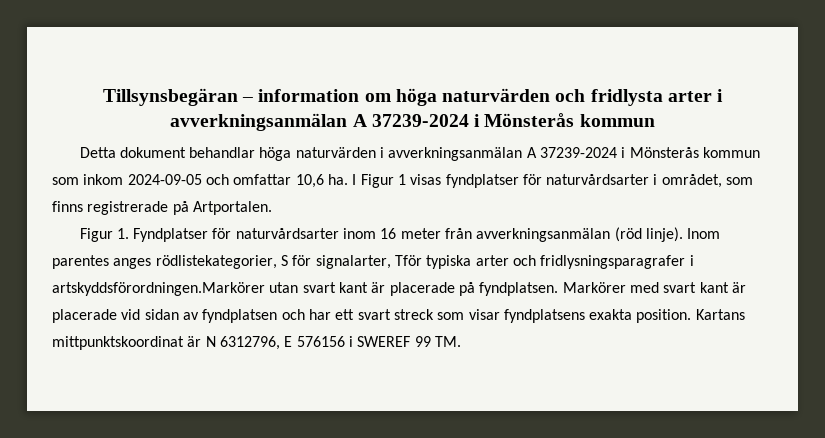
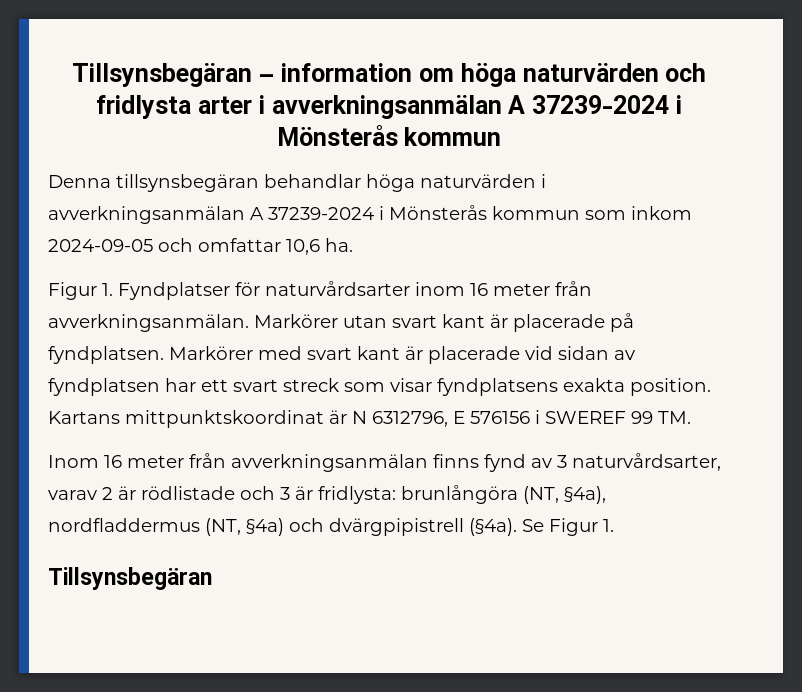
- Detta dokument behandlar höga naturvärden i avverkningsanmälan A 37239-2024 i Mönsterås kommun som inkom 2024-09-05 och omfattar 10,6 ha. I Figur 1 visas fyndplatser för naturvårdsarter i området, som finns registrerade på Artportalen.
+ Denna tillsynsbegäran behandlar höga naturvärden i avverkningsanmälan A 37239-2024 i Mönsterås kommun som inkom 2024-09-05 och omfattar 10,6 ha.
- Figur 1. Fyndplatser för naturvårdsarter inom 16 meter från avverkningsanmälan (röd linje). Inom parentes anges rödlistekategorier, S för signalarter, Tför typiska arter och fridlysningsparagrafer i artskyddsförordningen.Markörer utan svart kant är placerade på fyndplatsen.
+ Figur 1. Fyndplatser för naturvårdsarter inom 16 meter från avverkningsanmälan. Markörer utan svart kant är placerade på fyndplatsen.
- Markörer med svart kant är placerade vid sidan av fyndplatsen och har ett svart streck som visar fyndplatsens exakta position.
+ Markörer med svart kant är placerade vid sidan av fyndplatsen har ett svart streck som visar fyndplatsens exakta position.
+ Inom 16 meter från avverkningsanmälan finns fynd av 3 naturvårdsarter, varav 2 är rödlistade och 3 är fridlysta: brunlångöra (NT, §4a), nordfladdermus (NT, §4a) och dvärgpipistrell (§4a). Se Figur 1.
+ Tillsynsbegäran

